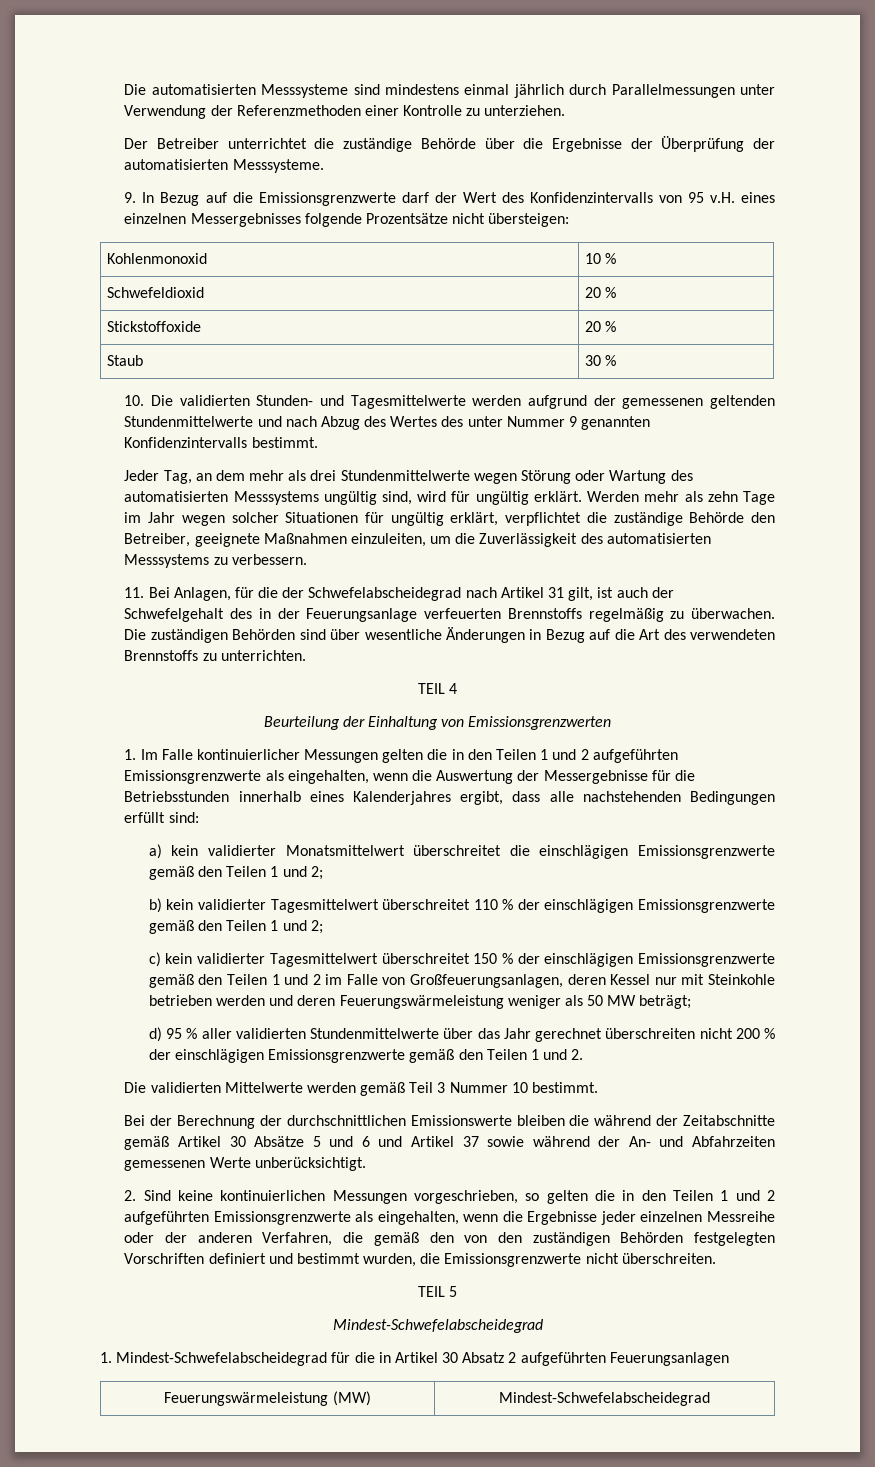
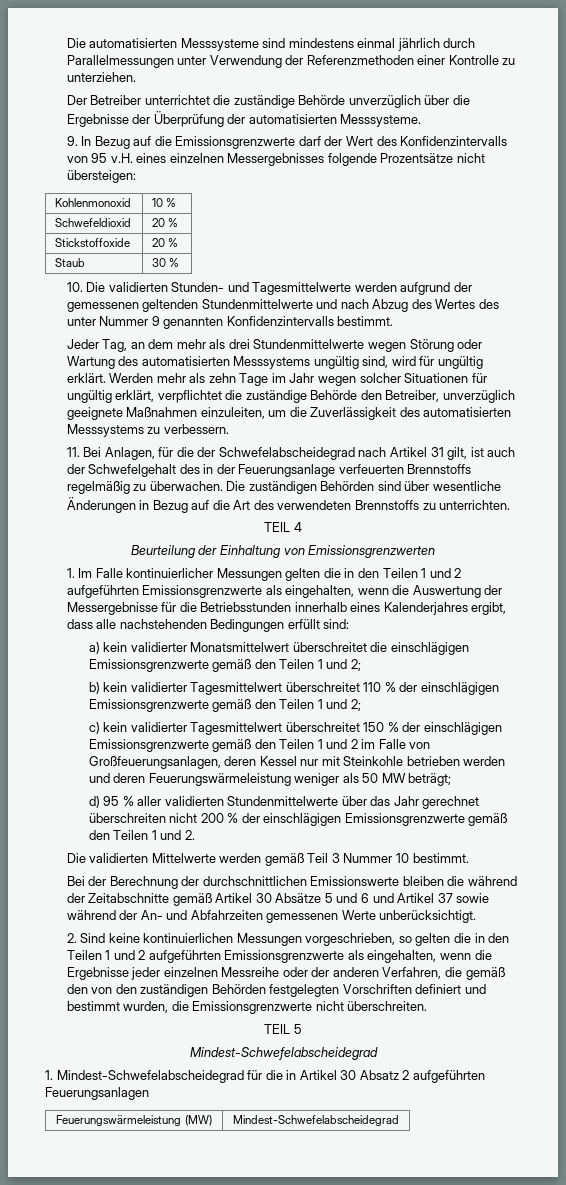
- Der Betreiber unterrichtet die zuständige Behörde über die Ergebnisse der Überprüfung der automatisierten Messsysteme.
+ Der Betreiber unterrichtet die zuständige Behörde unverzüglich über die Ergebnisse der Überprüfung der automatisierten Messsysteme.
- Werden mehr als zehn Tage im Jahr wegen solcher Situationen für ungültig erklärt, verpflichtet die zuständige Behörde den Betreiber, geeignete Maßnahmen einzuleiten, um die Zuverlässigkeit des automatisierten Messsystems zu verbessern.
+ Werden mehr als zehn Tage im Jahr wegen solcher Situationen für ungültig erklärt, verpflichtet die zuständige Behörde den Betreiber, unverzüglich geeignete Maßnahmen einzuleiten, um die Zuverlässigkeit des automatisierten Messsystems zu verbessern.

